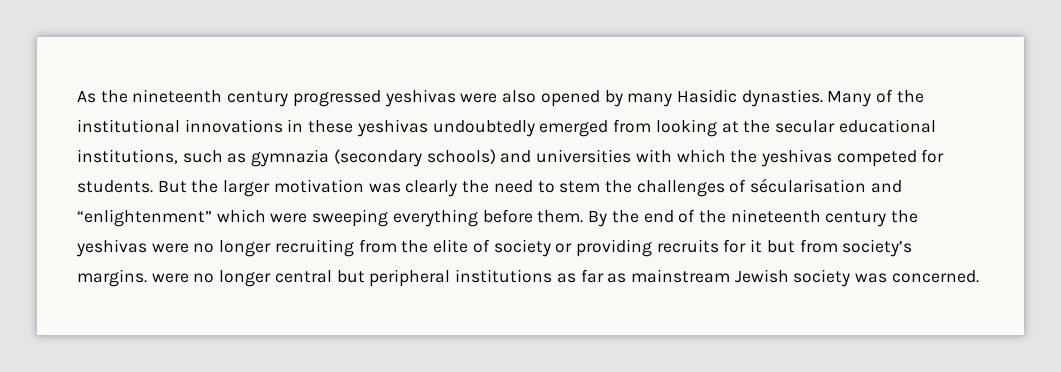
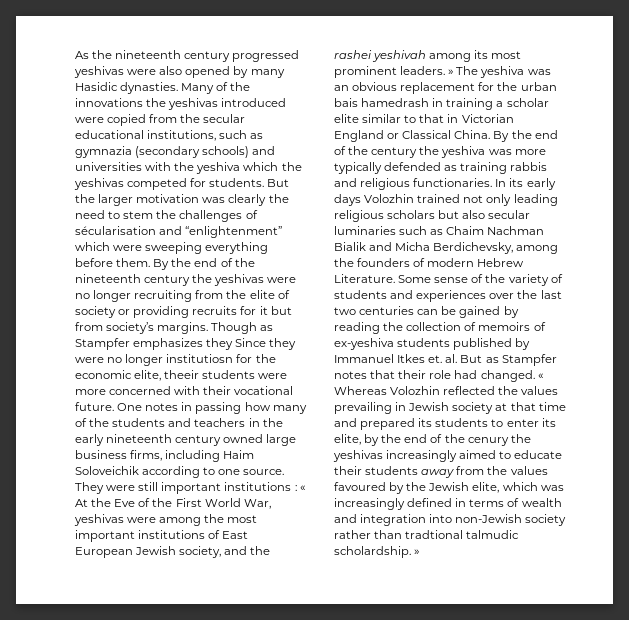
- Many of the institutional innovations in these yeshivas undoubtedly emerged from looking at the secular educational institutions, such as gymnazia (secondary schools) and universities with which the yeshivas competed for students.
+ Many of the innovations the yeshivas introduced were copied from the secular educational institutions, such as gymnazia (secondary schools) and universities with the yeshiva which the yeshivas competed for students.
- By the end of the nineteenth century the yeshivas were no longer recruiting from the elite of society or providing recruits for it but from society’s margins. were no longer central but peripheral institutions as far as mainstream Jewish society was concerned.
+ By the end of the nineteenth century the yeshivas were no longer recruiting from the elite of society or providing recruits for it but from society’s margins. Though as Stampfer emphasizes they Since they were no longer institutiosn for the economic elite, theeir students were more concerned with their vocational future. One notes in passing how many of the students and teachers in the early nineteenth century owned large business firms, including Haim Soloveichik according to one source. They were still important institutions : « At the Eve of the First World War, yeshivas were among the most important institutions of East European Jewish society, and the rashei yeshivah among its most prominent leaders. » The yeshiva was an obvious replacement for the urban bais hamedrash in training a scholar elite similar to that in Victorian England or Classical China. By the end of the century the yeshiva was more typically defended as training rabbis and religious functionaries. In its early days Volozhin trained not only leading religious scholars but also secular luminaries such as Chaim Nachman Bialik and Micha Berdichevsky, among the founders of modern Hebrew Literature. Some sense of the variety of students and experiences over the last two centuries can be gained by reading the collection of memoirs of ex-yeshiva students published by Immanuel Itkes et. al. But as Stampfer notes that their role had changed. « Whereas Volozhin reflected the values prevailing in Jewish society at that time and prepared its students to enter its elite, by the end of the cenury the yeshivas increasingly aimed to educate their students away from the values favoured by the Jewish elite, which was increasingly defined in terms of wealth and integration into non-Jewish society rather than tradtional talmudic scholardship. »

